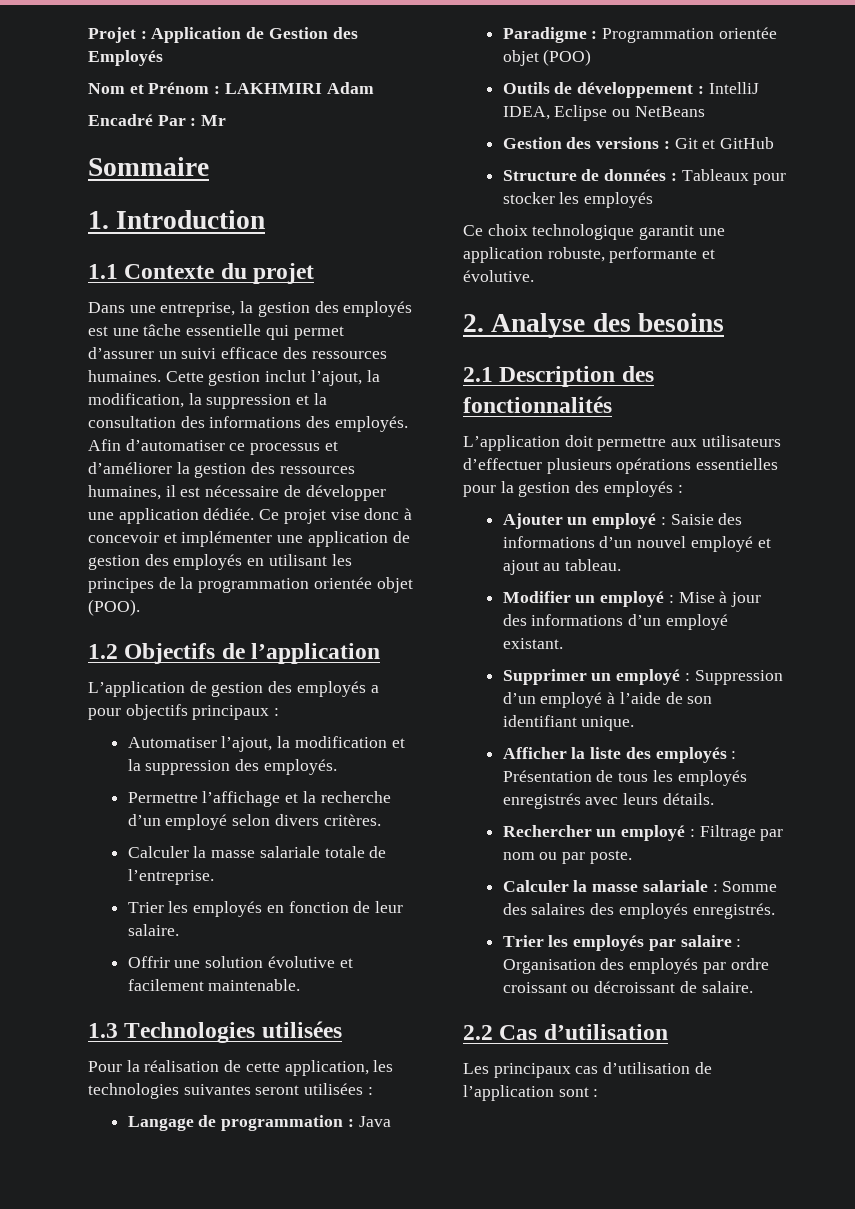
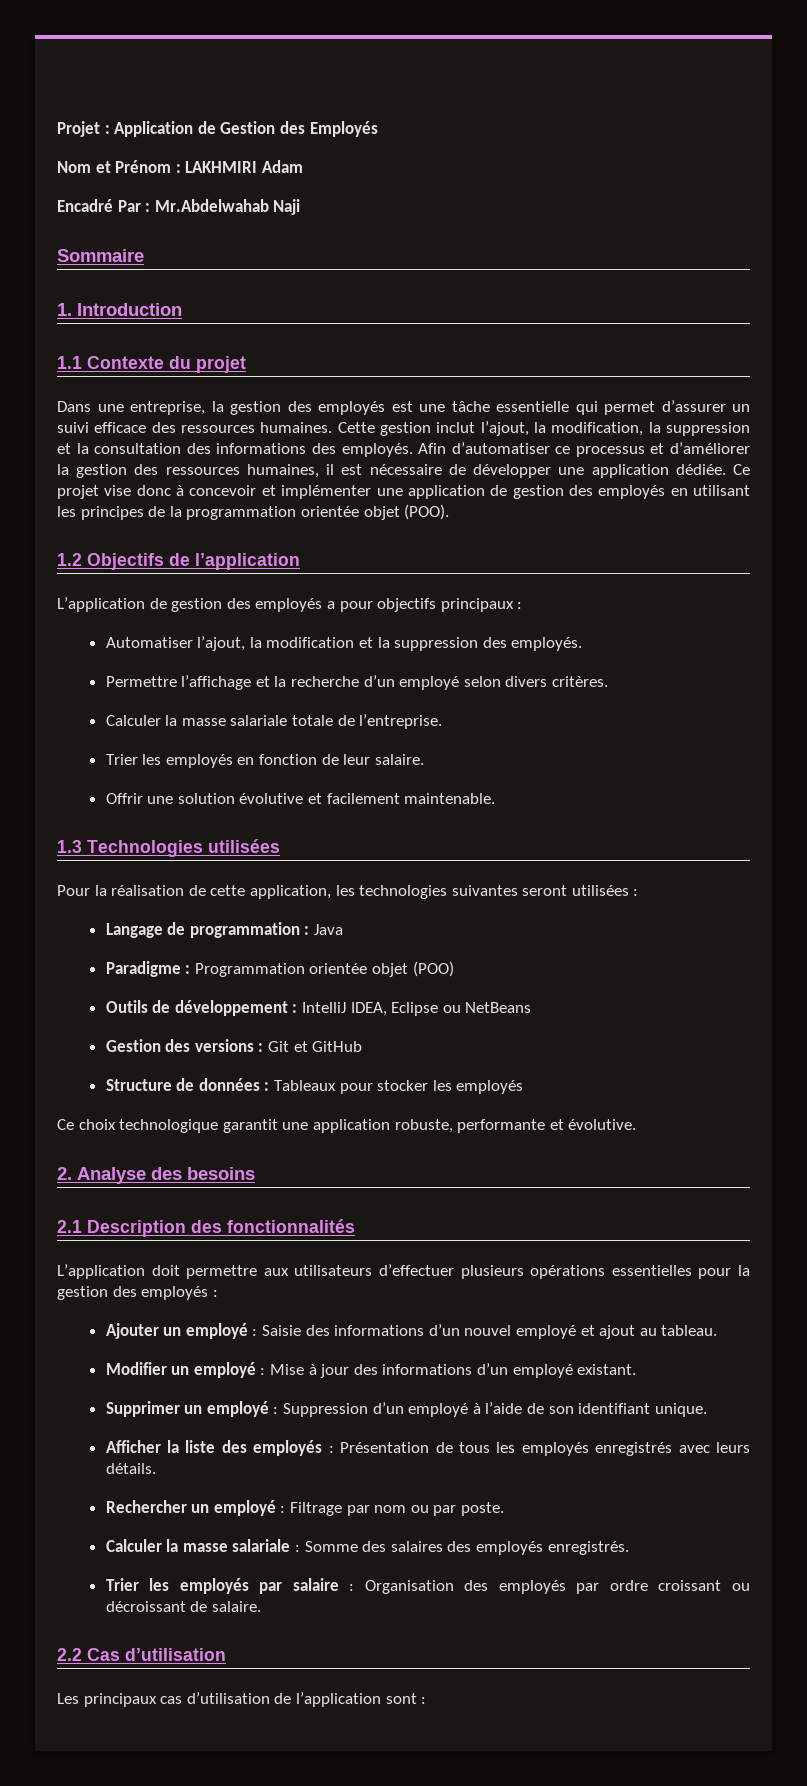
- Encadré Par : Mr
+ Encadré Par : Mr.Abdelwahab Naji

